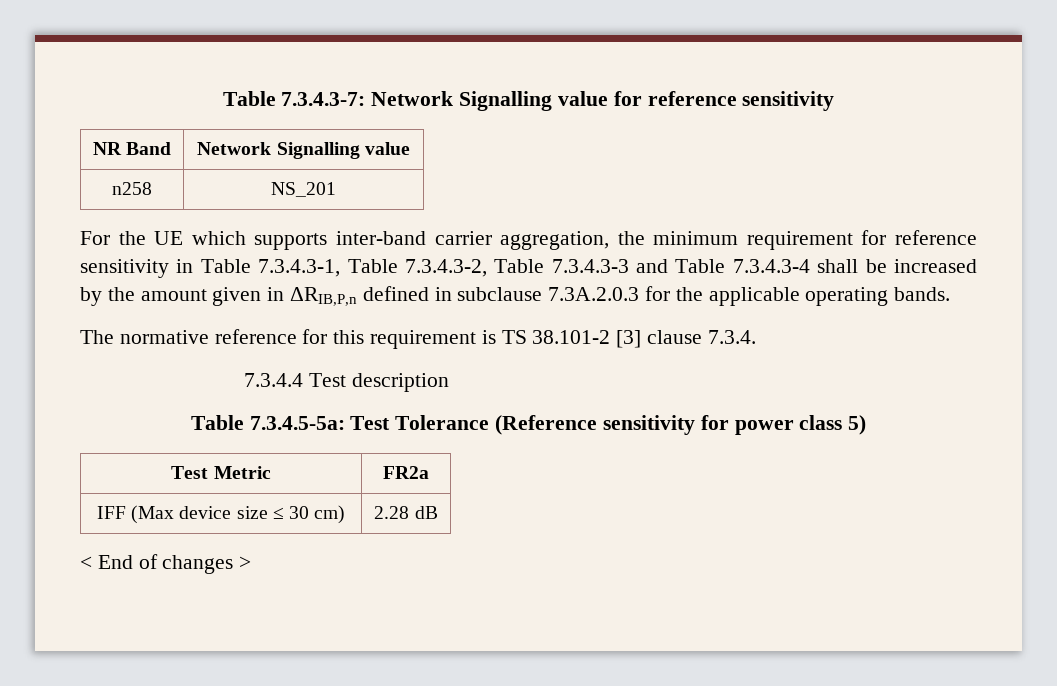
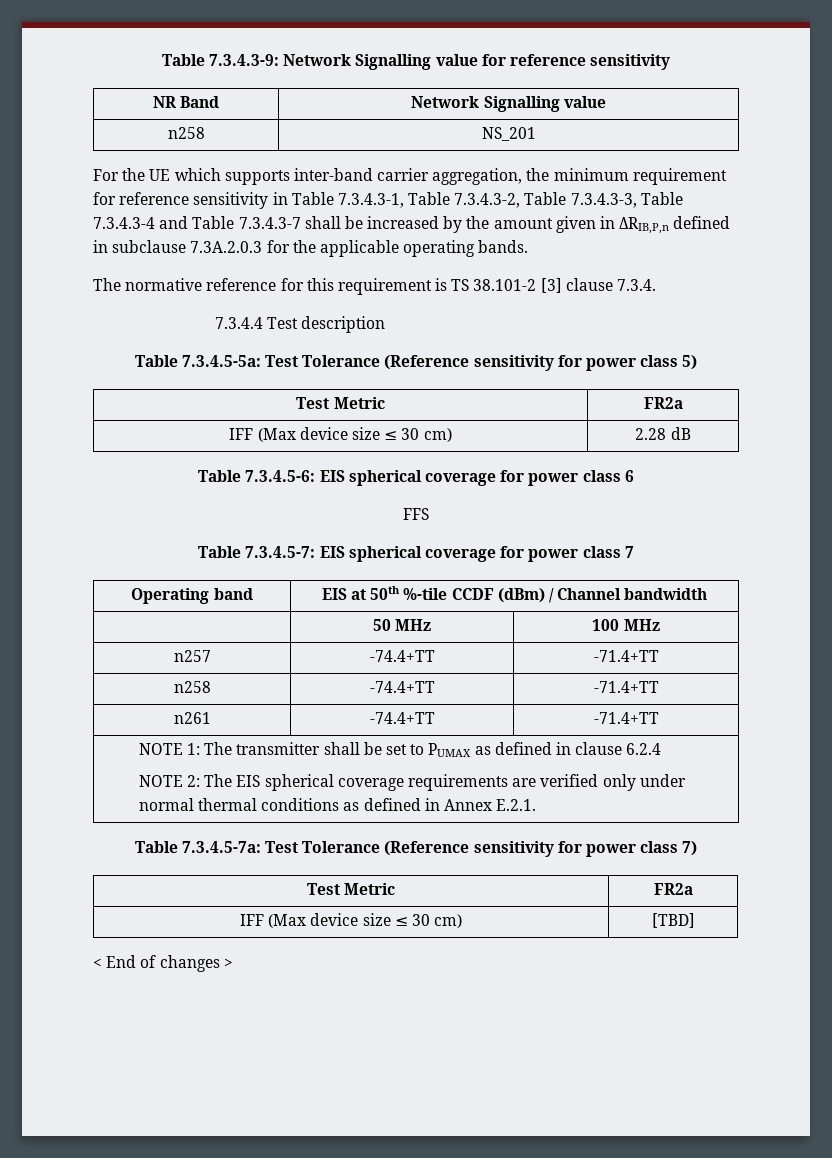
- Table 7.3.4.3-7: Network Signalling value for reference sensitivity
+ Table 7.3.4.3-9: Network Signalling value for reference sensitivity
- For the UE which supports inter-band carrier aggregation, the minimum requirement for reference sensitivity in Table 7.3.4.3-1, Table 7.3.4.3-2, Table 7.3.4.3-3 and Table 7.3.4.3-4 shall be increased by the amount given in ΔRIB,P,n defined in subclause 7.3A.2.0.3 for the applicable operating bands.
+ For the UE which supports inter-band carrier aggregation, the minimum requirement for reference sensitivity in Table 7.3.4.3-1, Table 7.3.4.3-2, Table 7.3.4.3-3, Table 7.3.4.3-4 and Table 7.3.4.3-7 shall be increased by the amount given in ΔRIB,P,n defined in subclause 7.3A.2.0.3 for the applicable operating bands.
+ Table 7.3.4.5-6: EIS spherical coverage for power class 6
+ FFS
+ Table 7.3.4.5-7: EIS spherical coverage for power class 7
+ Operating band | EIS at 50th %-tile CCDF (dBm) / Channel bandwidth
+ | 50 MHz | 100 MHz
+ n257 | -74.4+TT | -71.4+TT
+ n258 | -74.4+TT | -71.4+TT
+ n261 | -74.4+TT | -71.4+TT
+ NOTE 1: The transmitter shall be set to PUMAX as defined in clause 6.2.4
+ NOTE 2: The EIS spherical coverage requirements are verified only under normal thermal conditions as defined in Annex E.2.1.
+ Table 7.3.4.5-7a: Test Tolerance (Reference sensitivity for power class 7)
+ Test Metric | FR2a
+ IFF (Max device size ≤ 30 cm) | [TBD]

